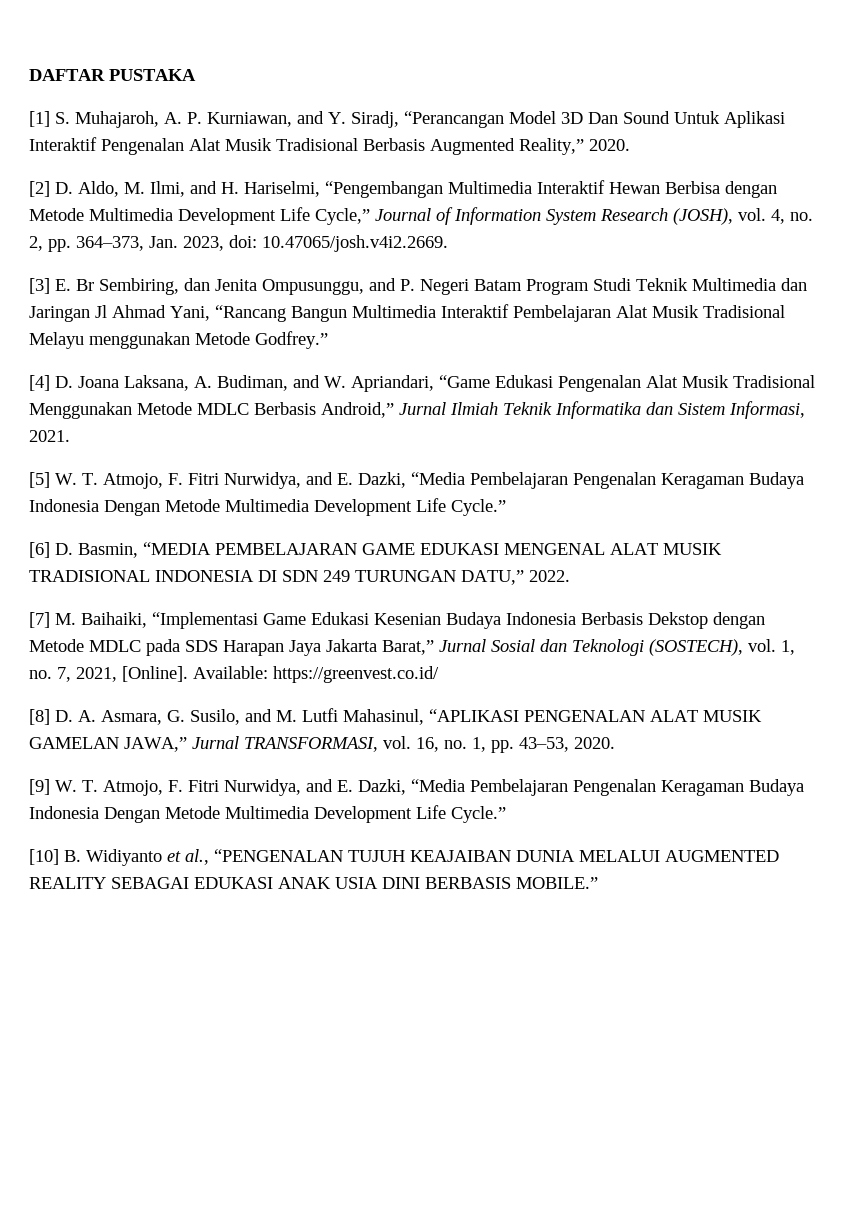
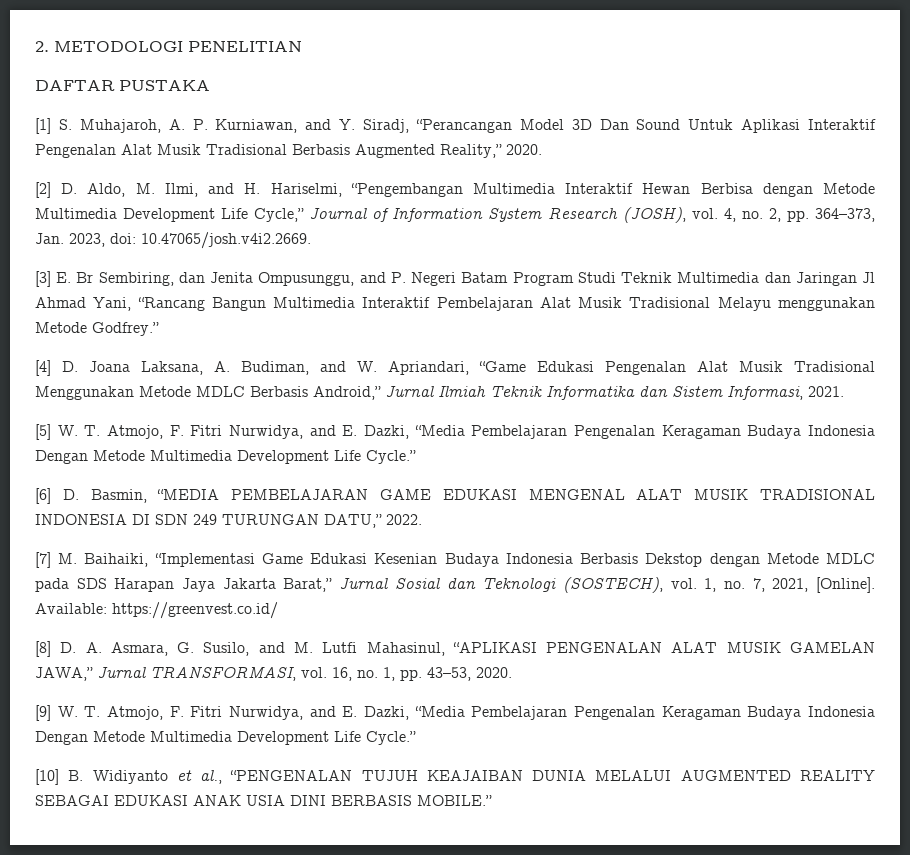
+ 2. METODOLOGI PENELITIAN

